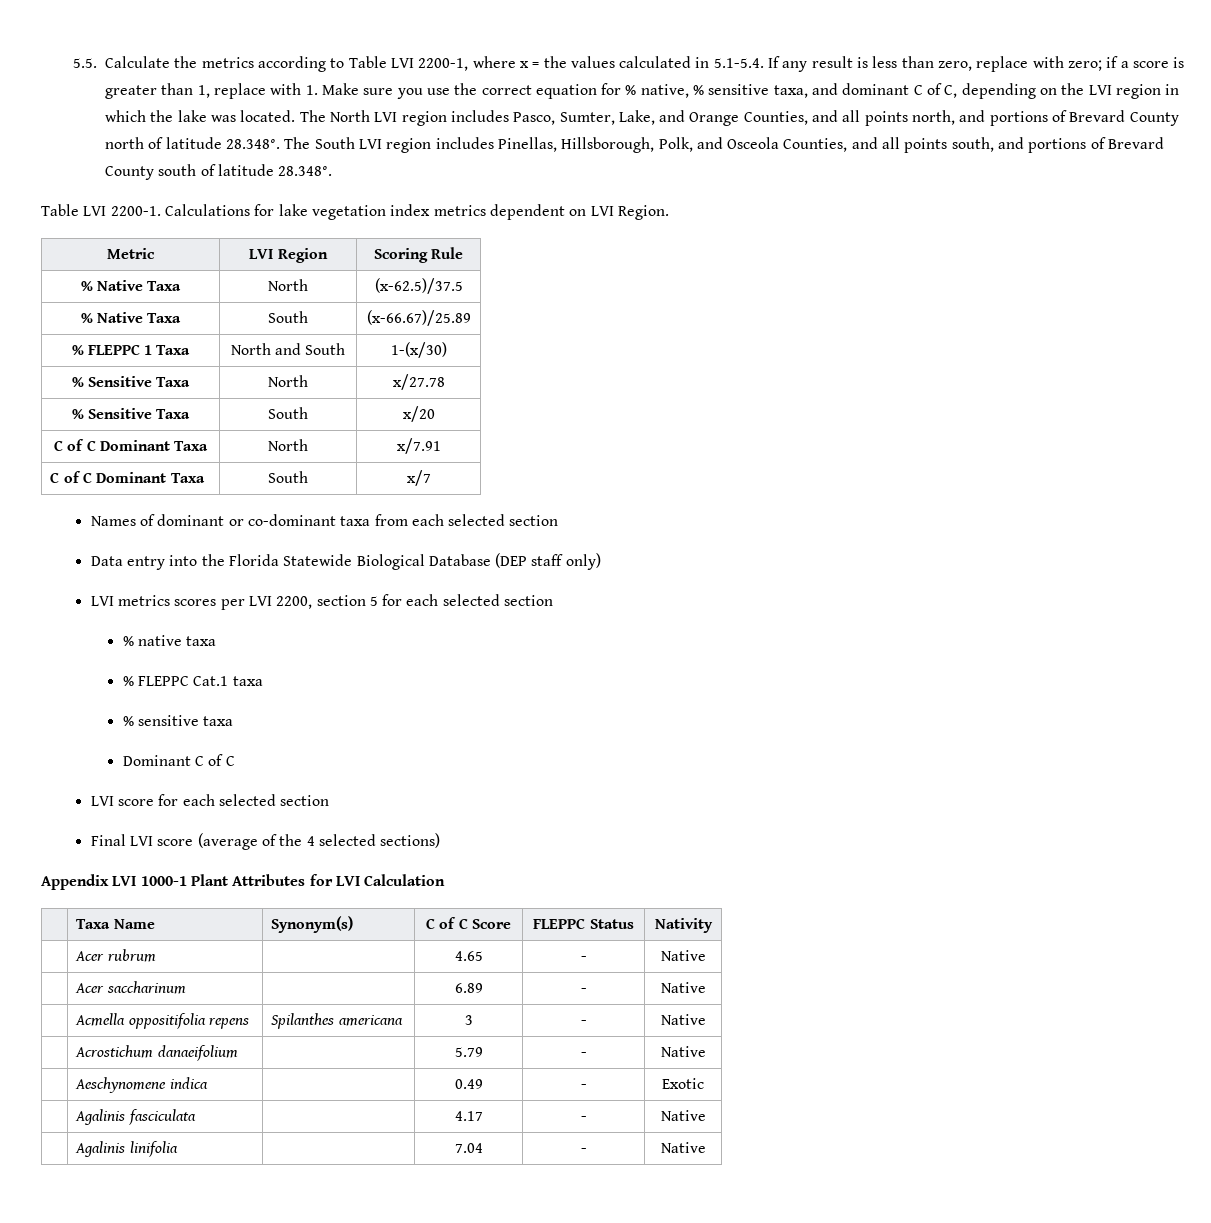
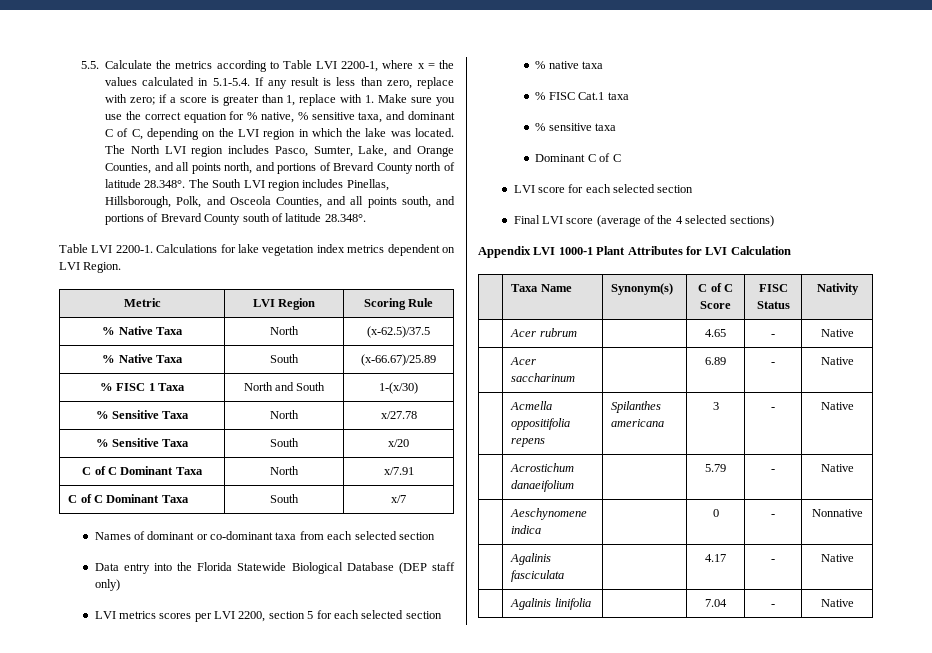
- % FLEPPC 1 Taxa | North and South | 1-(x/30)
+ % FISC 1 Taxa | North and South | 1-(x/30)
- % FLEPPC Cat.1 taxa
+ % FISC Cat.1 taxa
- | Taxa Name | Synonym(s) | C of C Score | FLEPPC Status | Nativity
+ | Taxa Name | Synonym(s) | C of C Score | FISC Status | Nativity
- | Aeschynomene indica | | 0.49 | - | Exotic
+ | Aeschynomene indica | | 0 | - | Nonnative

